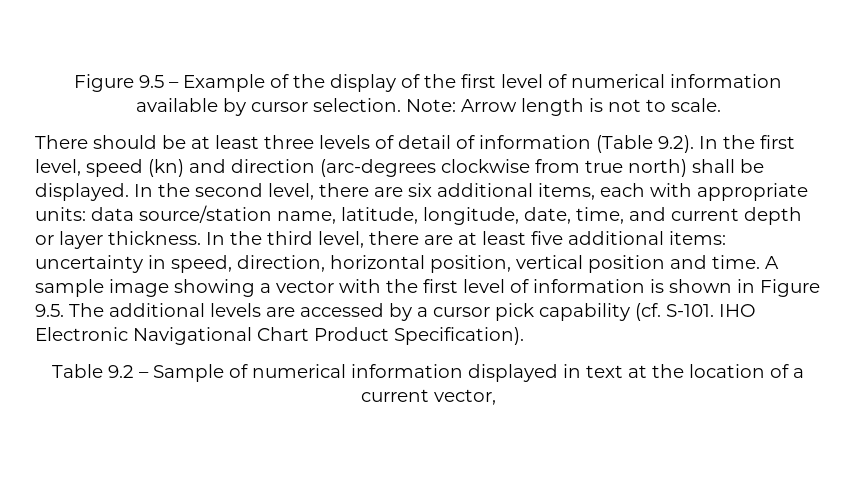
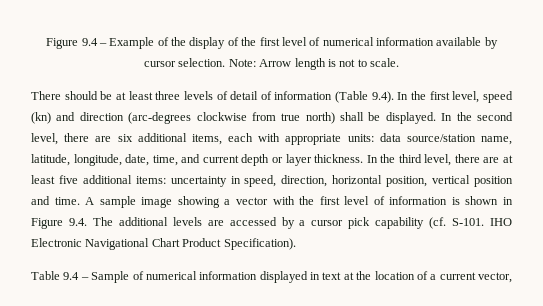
- Figure 9.5 – Example of the display of the first level of numerical information available by cursor selection.
+ Figure 9.4 – Example of the display of the first level of numerical information available by cursor selection.
- There should be at least three levels of detail of information (Table 9.2). In the first level, speed (kn) and direction (arc-degrees clockwise from true north) shall be displayed.
+ There should be at least three levels of detail of information (Table 9.4). In the first level, speed (kn) and direction (arc-degrees clockwise from true north) shall be displayed.
- A sample image showing a vector with the first level of information is shown in Figure 9.5. The additional levels are accessed by a cursor pick capability (cf. S-101.
+ A sample image showing a vector with the first level of information is shown in Figure 9.4. The additional levels are accessed by a cursor pick capability (cf. S-101.
- Table 9.2 – Sample of numerical information displayed in text at the location of a current vector,
+ Table 9.4 – Sample of numerical information displayed in text at the location of a current vector,

